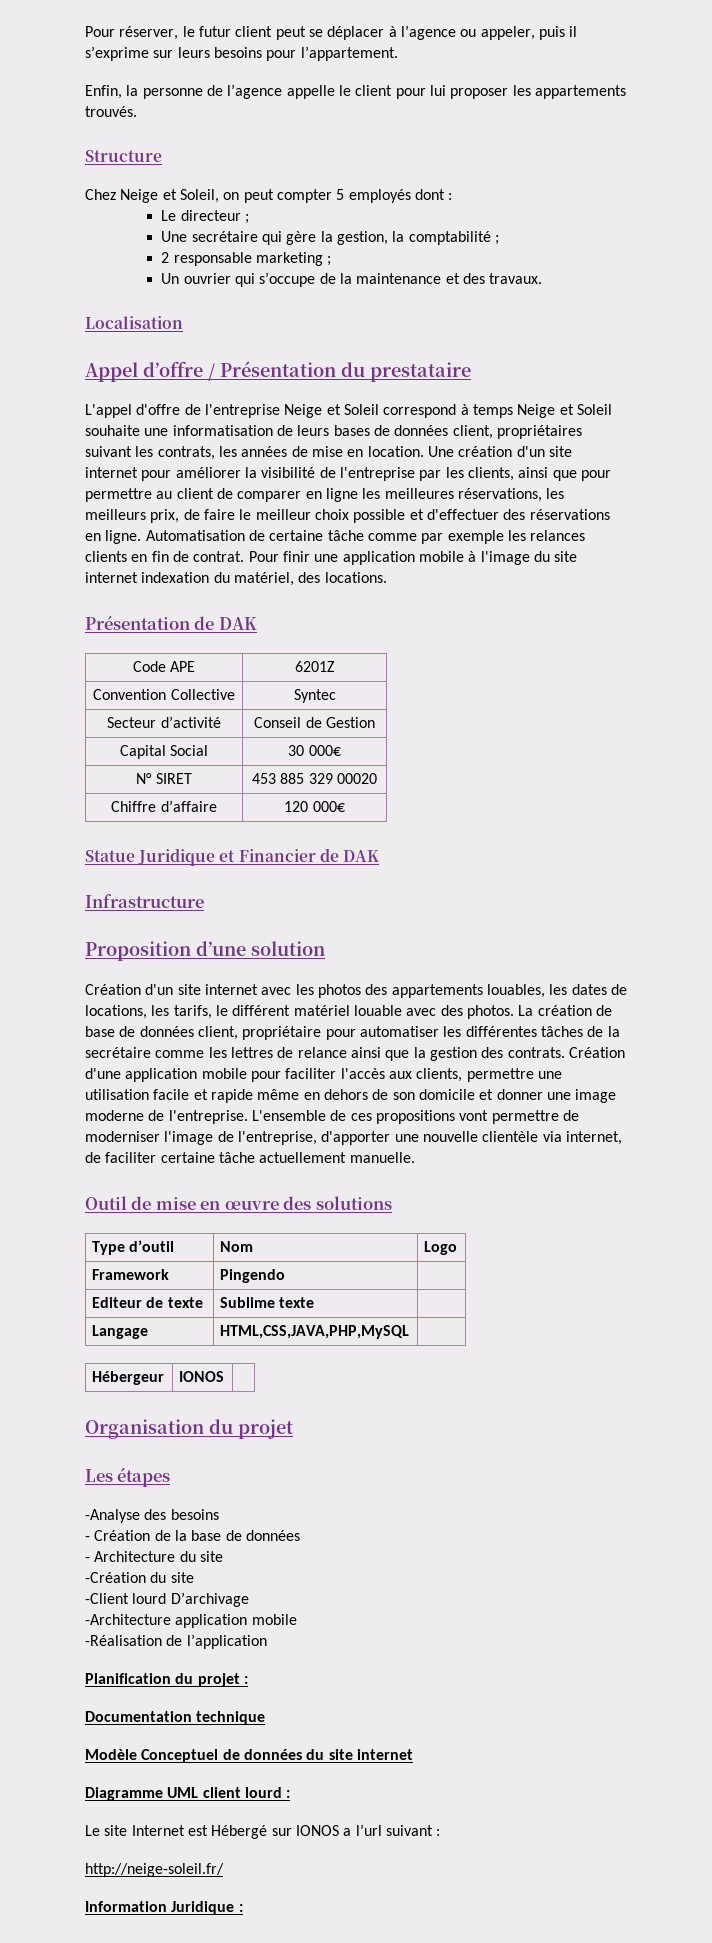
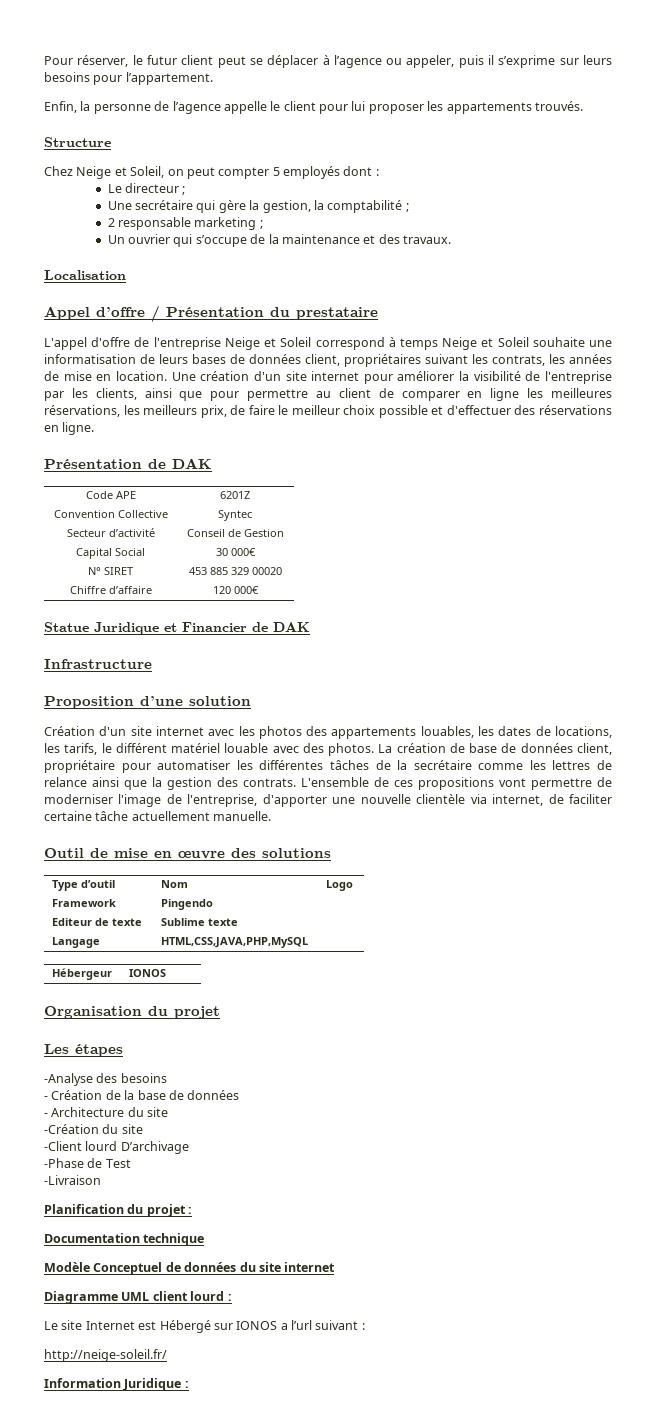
- Automatisation de certaine tâche comme par exemple les relances clients en fin de contrat. Pour finir une application mobile à l'image du site internet indexation du matériel, des locations.
- Création d'une application mobile pour faciliter l'accès aux clients, permettre une utilisation facile et rapide même en dehors de son domicile et donner une image moderne de l'entreprise.
- -Architecture application mobile
- -Réalisation de l’application
+ -Phase de Test
+ -Livraison

